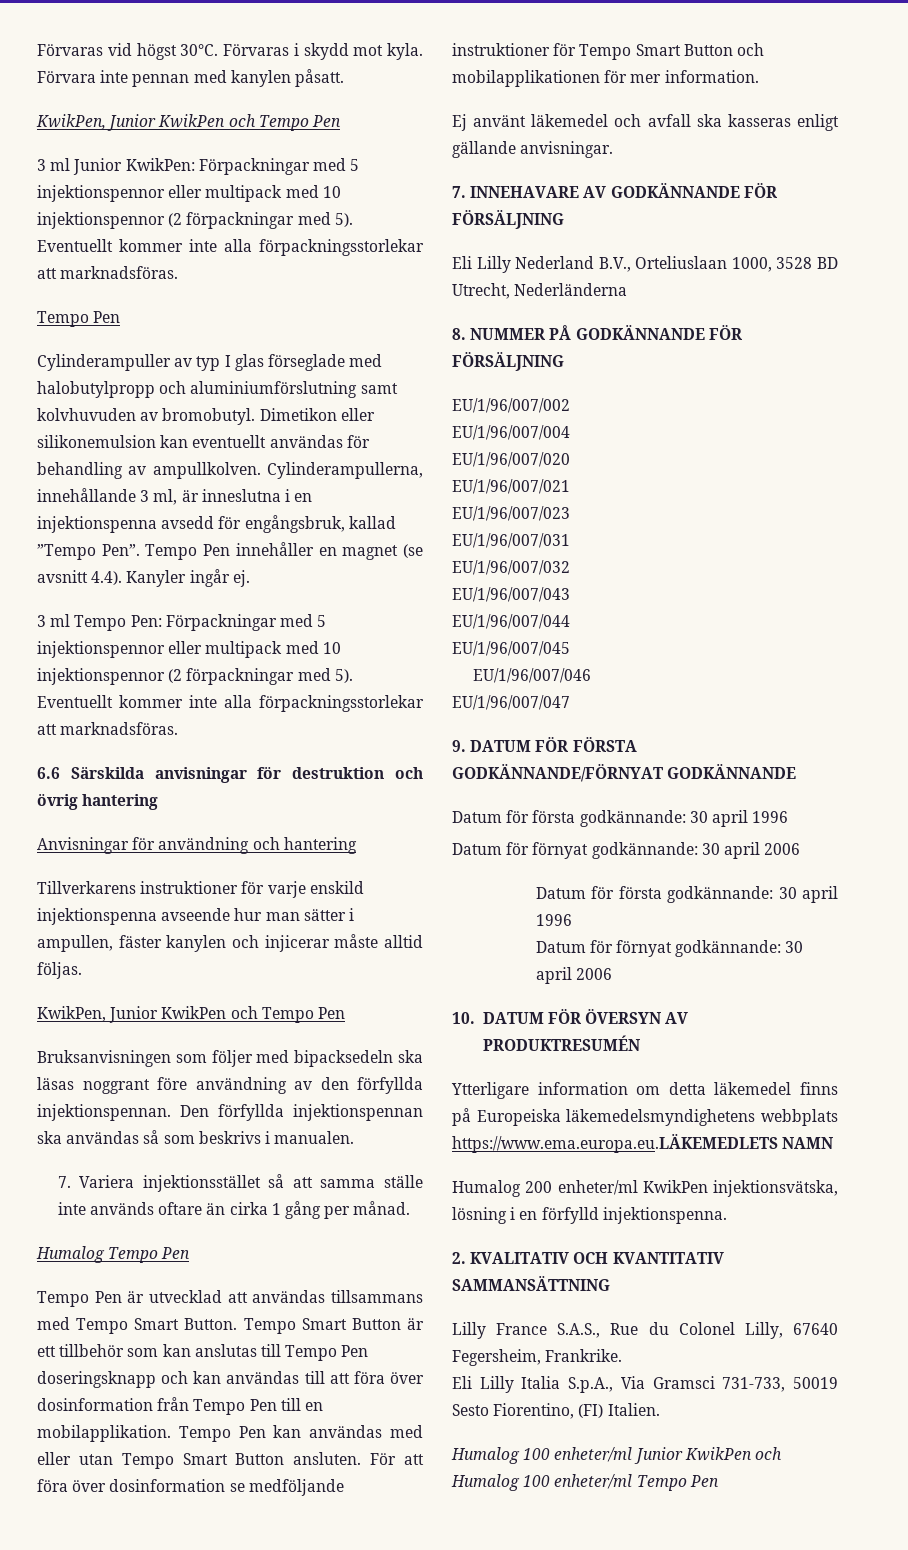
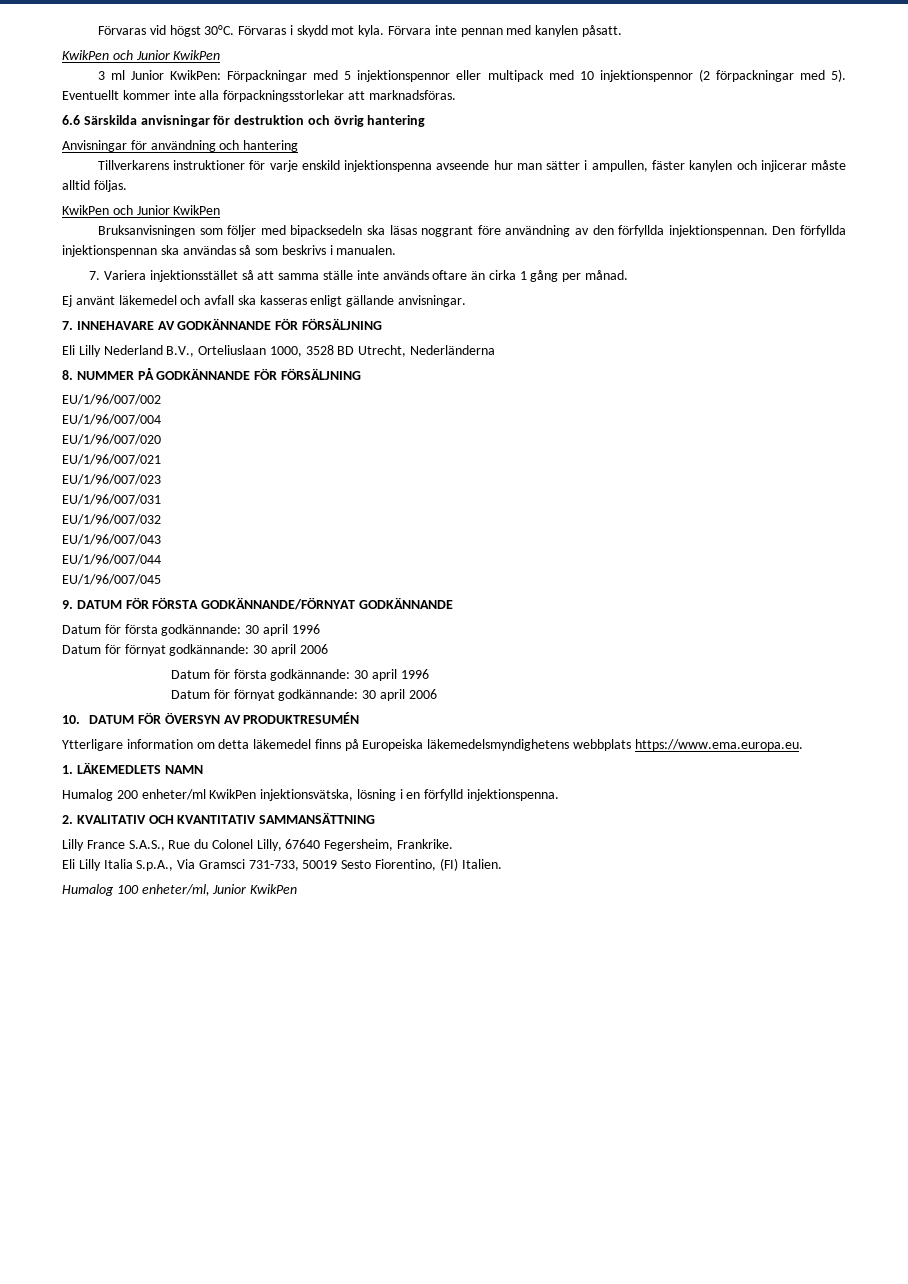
  Förvara inte pennan med kanylen påsatt.
- KwikPen, Junior KwikPen och Tempo Pen
+ KwikPen och Junior KwikPen
  3 ml Junior KwikPen: Förpackningar med 5 injektionspennor eller multipack med 10 injektionspennor (2 förpackningar med 5). Eventuellt kommer inte alla förpackningsstorlekar att marknadsföras.
- Tempo Pen
- Cylinderampuller av typ I glas förseglade med halobutylpropp och aluminiumförslutning samt kolvhuvuden av bromobutyl. Dimetikon eller silikonemulsion kan eventuellt användas för behandling av ampullkolven. Cylinderampullerna, innehållande 3 ml, är inneslutna i en injektionspenna avsedd för engångsbruk, kallad ”Tempo Pen”. Tempo Pen innehåller en magnet (se avsnitt 4.4). Kanyler ingår ej.
- 3 ml Tempo Pen: Förpackningar med 5 injektionspennor eller multipack med 10 injektionspennor (2 förpackningar med 5). Eventuellt kommer inte alla förpackningsstorlekar att marknadsföras.
  Tillverkarens instruktioner för varje enskild injektionspenna avseende hur man sätter i ampullen, fäster kanylen och injicerar måste alltid följas.
- KwikPen, Junior KwikPen och Tempo Pen
+ KwikPen och Junior KwikPen
- Humalog Tempo Pen
- Tempo Pen är utvecklad att användas tillsammans med Tempo Smart Button. Tempo Smart Button är ett tillbehör som kan anslutas till Tempo Pen doseringsknapp och kan användas till att föra över dosinformation från Tempo Pen till en mobilapplikation. Tempo Pen kan användas med eller utan Tempo Smart Button ansluten. För att föra över dosinformation se medföljande instruktioner för Tempo Smart Button och mobilapplikationen för mer information.
- EU/1/96/007/046
- EU/1/96/007/047
- Ytterligare information om detta läkemedel finns på Europeiska läkemedelsmyndighetens webbplats https://www.ema.europa.eu.LÄKEMEDLETS NAMN
+ Ytterligare information om detta läkemedel finns på Europeiska läkemedelsmyndighetens webbplats https://www.ema.europa.eu.
+ 1. LÄKEMEDLETS NAMN
- Humalog 100 enheter/ml Junior KwikPen och Humalog 100 enheter/ml Tempo Pen
+ Humalog 100 enheter/ml, Junior KwikPen

